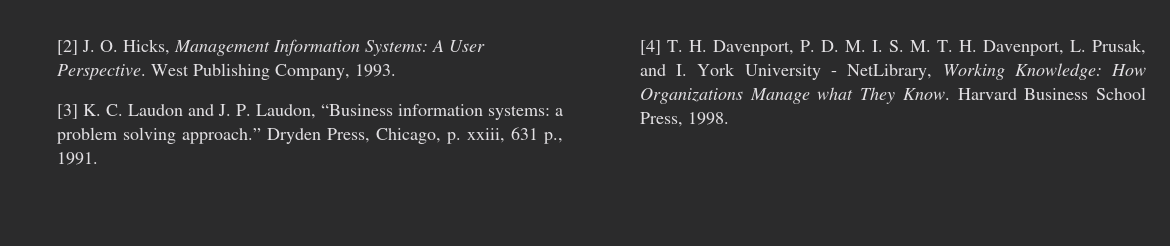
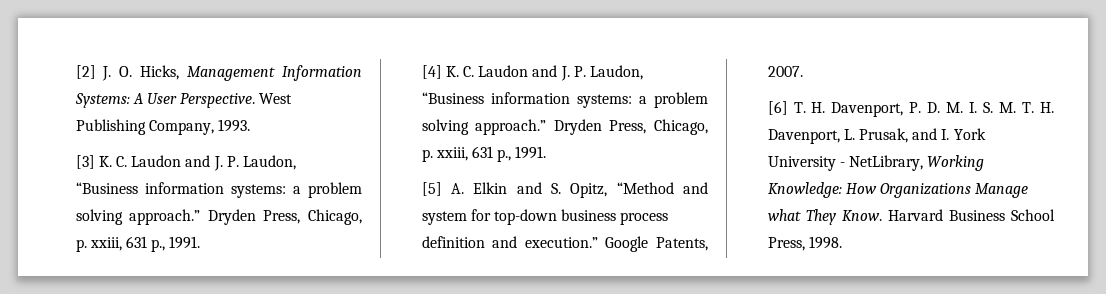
- [4] T. H. Davenport, P. D. M. I. S. M. T. H. Davenport, L. Prusak, and I. York University - NetLibrary, Working Knowledge: How Organizations Manage what They Know.
+ [4] K. C. Laudon and J. P. Laudon, “Business information systems: a problem solving approach.” Dryden Press, Chicago, p. xxiii, 631 p., 1991.
+ [5] A. Elkin and S. Opitz, “Method and system for top-down business process definition and execution.” Google Patents, 2007.
+ [6] T. H. Davenport, P. D. M. I. S. M. T. H. Davenport, L. Prusak, and I. York University - NetLibrary, Working Knowledge: How Organizations Manage what They Know.

